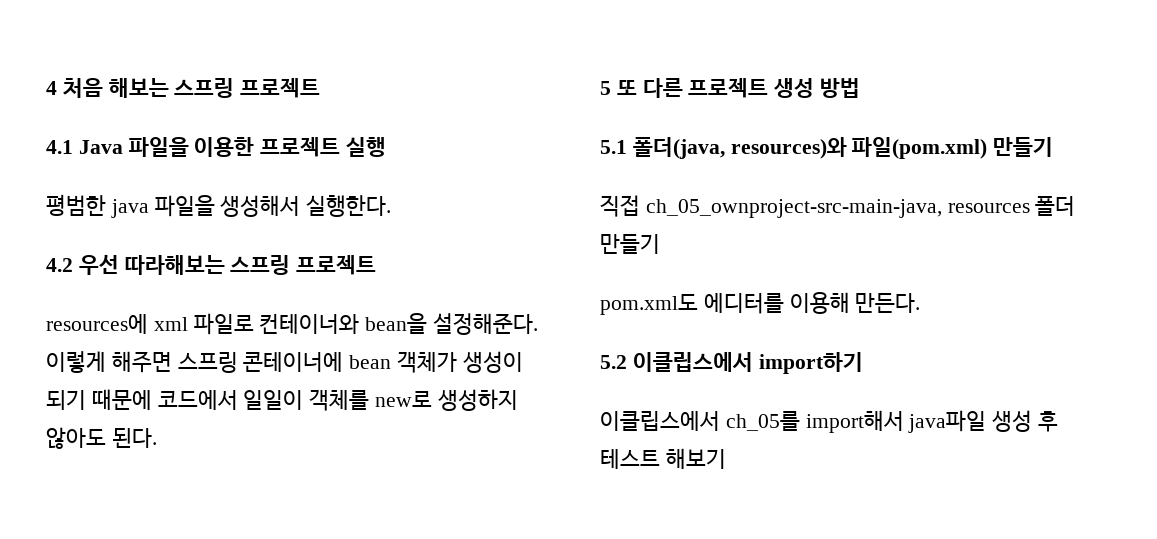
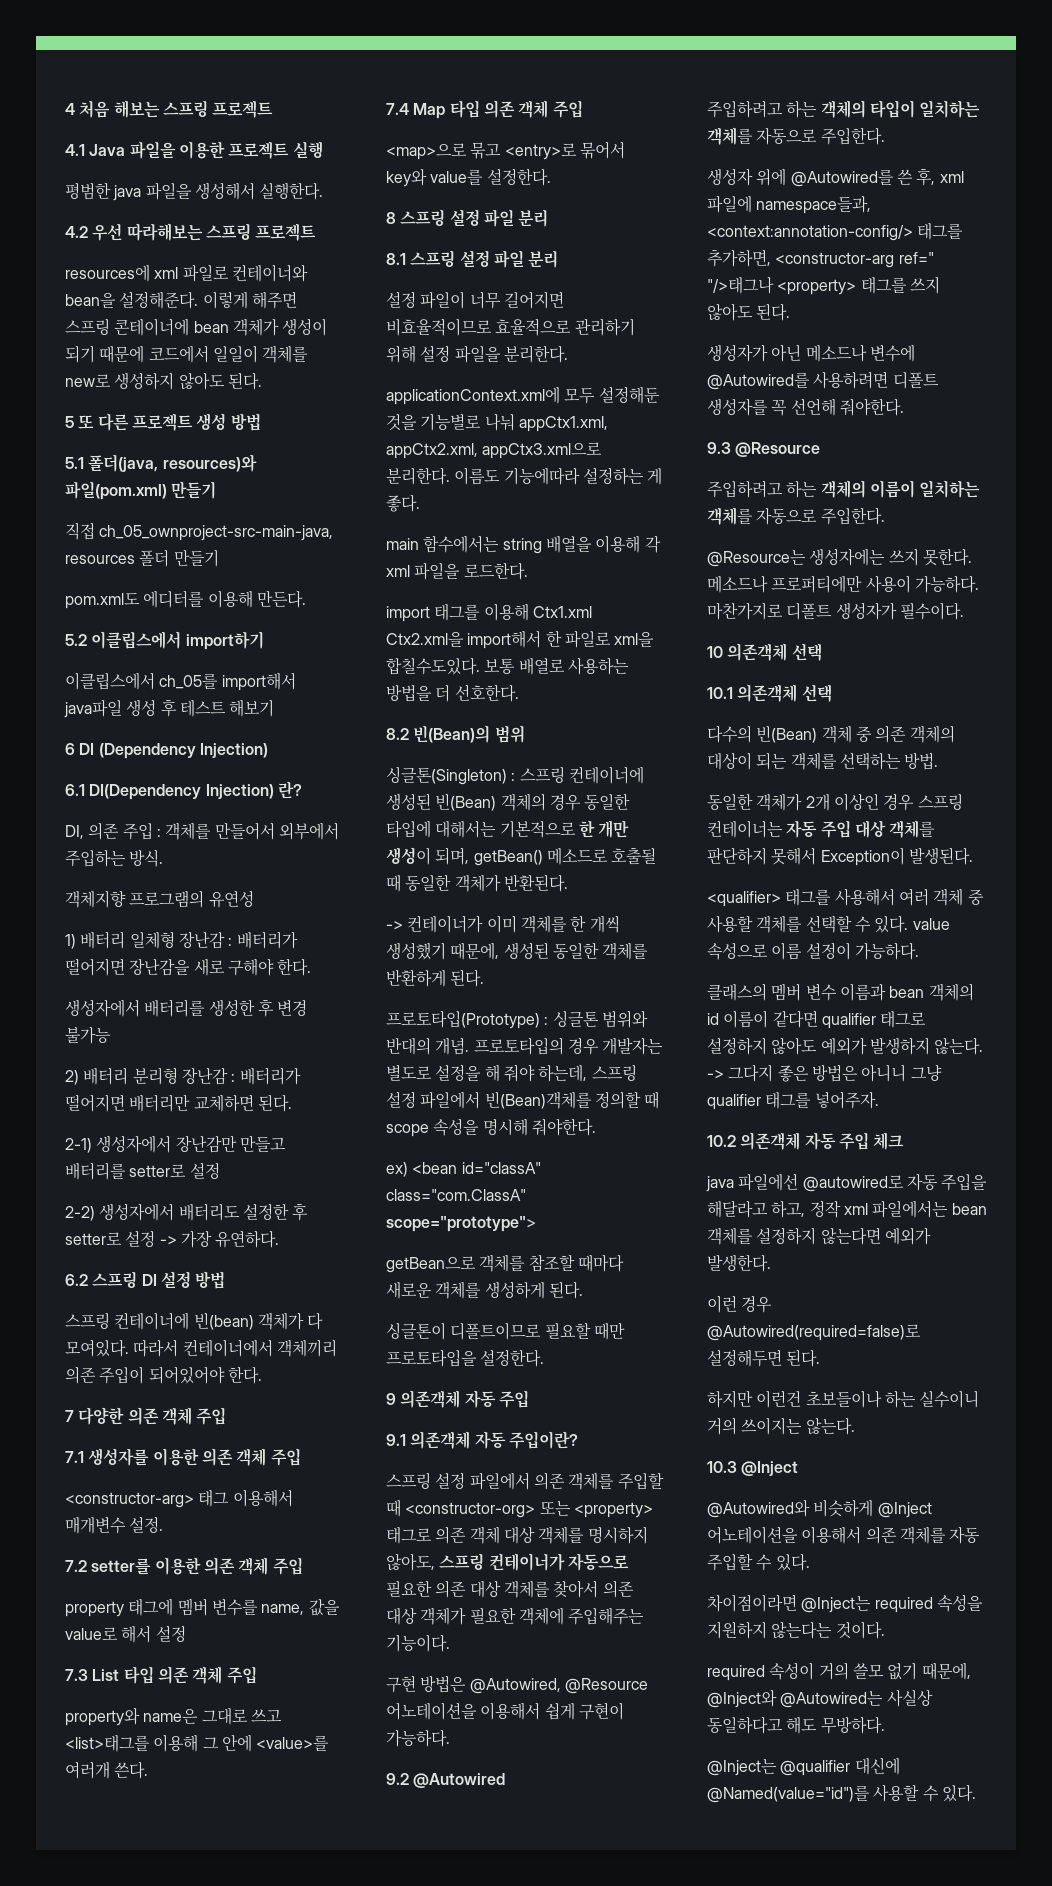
+ 6 DI (Dependency Injection)
+ 6.1 DI(Dependency Injection) 란?
+ DI, 의존 주입 : 객체를 만들어서 외부에서 주입하는 방식.
+ 객체지향 프로그램의 유연성
+ 1) 배터리 일체형 장난감 : 배터리가 떨어지면 장난감을 새로 구해야 한다.
+ 생성자에서 배터리를 생성한 후 변경 불가능
+ 2) 배터리 분리형 장난감 : 배터리가 떨어지면 배터리만 교체하면 된다.
+ 2-1) 생성자에서 장난감만 만들고 배터리를 setter로 설정
+ 2-2) 생성자에서 배터리도 설정한 후 setter로 설정 -> 가장 유연하다.
+ 6.2 스프링 DI 설정 방법
+ 스프링 컨테이너에 빈(bean) 객체가 다 모여있다. 따라서 컨테이너에서 객체끼리 의존 주입이 되어있어야 한다.
+ 7 다양한 의존 객체 주입
+ 7.1 생성자를 이용한 의존 객체 주입
+ <constructor-arg> 태그 이용해서 매개변수 설정.
+ 7.2 setter를 이용한 의존 객체 주입
+ property 태그에 멤버 변수를 name, 값을 value로 해서 설정
+ 7.3 List 타입 의존 객체 주입
+ property와 name은 그대로 쓰고 <list>태그를 이용해 그 안에 <value>를 여러개 쓴다.
+ 7.4 Map 타입 의존 객체 주입
+ <map>으로 묶고 <entry>로 묶어서 key와 value를 설정한다.
+ 8 스프링 설정 파일 분리
+ 8.1 스프링 설정 파일 분리
+ 설정 파일이 너무 길어지면 비효율적이므로 효율적으로 관리하기 위해 설정 파일을 분리한다.
+ applicationContext.xml에 모두 설정해둔 것을 기능별로 나눠 appCtx1.xml, appCtx2.xml, appCtx3.xml으로 분리한다. 이름도 기능에따라 설정하는 게 좋다.
+ main 함수에서는 string 배열을 이용해 각 xml 파일을 로드한다.
+ import 태그를 이용해 Ctx1.xml Ctx2.xml을 import해서 한 파일로 xml을 합칠수도있다. 보통 배열로 사용하는 방법을 더 선호한다.
+ 8.2 빈(Bean)의 범위
+ 싱글톤(Singleton) : 스프링 컨테이너에 생성된 빈(Bean) 객체의 경우 동일한 타입에 대해서는 기본적으로 한 개만 생성이 되며, getBean() 메소드로 호출될 때 동일한 객체가 반환된다.
+ -> 컨테이너가 이미 객체를 한 개씩 생성했기 때문에, 생성된 동일한 객체를 반환하게 된다.
+ 프로토타입(Prototype) : 싱글톤 범위와 반대의 개념. 프로토타입의 경우 개발자는 별도로 설정을 해 줘야 하는데, 스프링 설정 파일에서 빈(Bean)객체를 정의할 때 scope 속성을 명시해 줘야한다.
+ ex) <bean id="classA" class="com.ClassA" scope="prototype">
+ getBean으로 객체를 참조할 때마다 새로운 객체를 생성하게 된다.
+ 싱글톤이 디폴트이므로 필요할 때만 프로토타입을 설정한다.
+ 9 의존객체 자동 주입
+ 9.1 의존객체 자동 주입이란?
+ 스프링 설정 파일에서 의존 객체를 주입할 때 <constructor-org> 또는 <property> 태그로 의존 객체 대상 객체를 명시하지 않아도, 스프링 컨테이너가 자동으로 필요한 의존 대상 객체를 찾아서 의존 대상 객체가 필요한 객체에 주입해주는 기능이다.
+ 구현 방법은 @Autowired, @Resource 어노테이션을 이용해서 쉽게 구현이 가능하다.
+ 9.2 @Autowired
+ 주입하려고 하는 객체의 타입이 일치하는 객체를 자동으로 주입한다.
+ 생성자 위에 @Autowired를 쓴 후, xml 파일에 namespace들과, <context:annotation-config/> 태그를 추가하면, <constructor-arg ref=" "/>태그나 <property> 태그를 쓰지 않아도 된다.
+ 생성자가 아닌 메소드나 변수에 @Autowired를 사용하려면 디폴트 생성자를 꼭 선언해 줘야한다.
+ 9.3 @Resource
+ 주입하려고 하는 객체의 이름이 일치하는 객체를 자동으로 주입한다.
+ @Resource는 생성자에는 쓰지 못한다. 메소드나 프로퍼티에만 사용이 가능하다. 마찬가지로 디폴트 생성자가 필수이다.
+ 10 의존객체 선택
+ 10.1 의존객체 선택
+ 다수의 빈(Bean) 객체 중 의존 객체의 대상이 되는 객체를 선택하는 방법.
+ 동일한 객체가 2개 이상인 경우 스프링 컨테이너는 자동 주입 대상 객체를 판단하지 못해서 Exception이 발생된다.
+ <qualifier> 태그를 사용해서 여러 객체 중 사용할 객체를 선택할 수 있다. value 속성으로 이름 설정이 가능하다.
+ 클래스의 멤버 변수 이름과 bean 객체의 id 이름이 같다면 qualifier 태그로 설정하지 않아도 예외가 발생하지 않는다. -> 그다지 좋은 방법은 아니니 그냥 qualifier 태그를 넣어주자.
+ 10.2 의존객체 자동 주입 체크
+ java 파일에선 @autowired로 자동 주입을 해달라고 하고, 정작 xml 파일에서는 bean 객체를 설정하지 않는다면 예외가 발생한다.
+ 이런 경우 @Autowired(required=false)로 설정해두면 된다.
+ 하지만 이런건 초보들이나 하는 실수이니 거의 쓰이지는 않는다.
+ 10.3 @Inject
+ @Autowired와 비슷하게 @Inject 어노테이션을 이용해서 의존 객체를 자동 주입할 수 있다.
+ 차이점이라면 @Inject는 required 속성을 지원하지 않는다는 것이다.
+ required 속성이 거의 쓸모 없기 때문에, @Inject와 @Autowired는 사실상 동일하다고 해도 무방하다.
+ @Inject는 @qualifier 대신에 @Named(value="id")를 사용할 수 있다.

